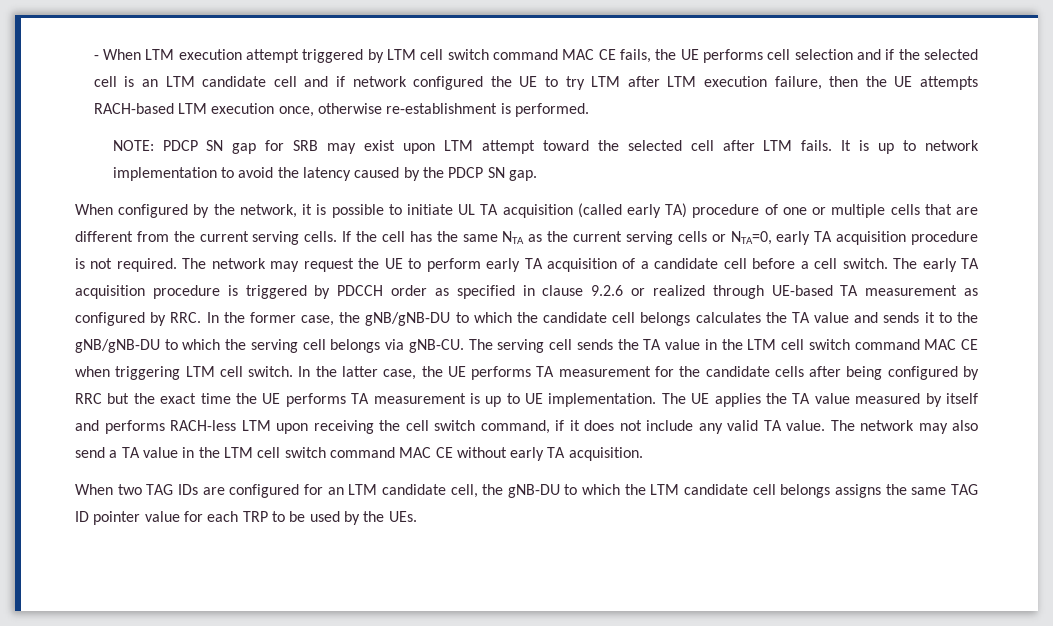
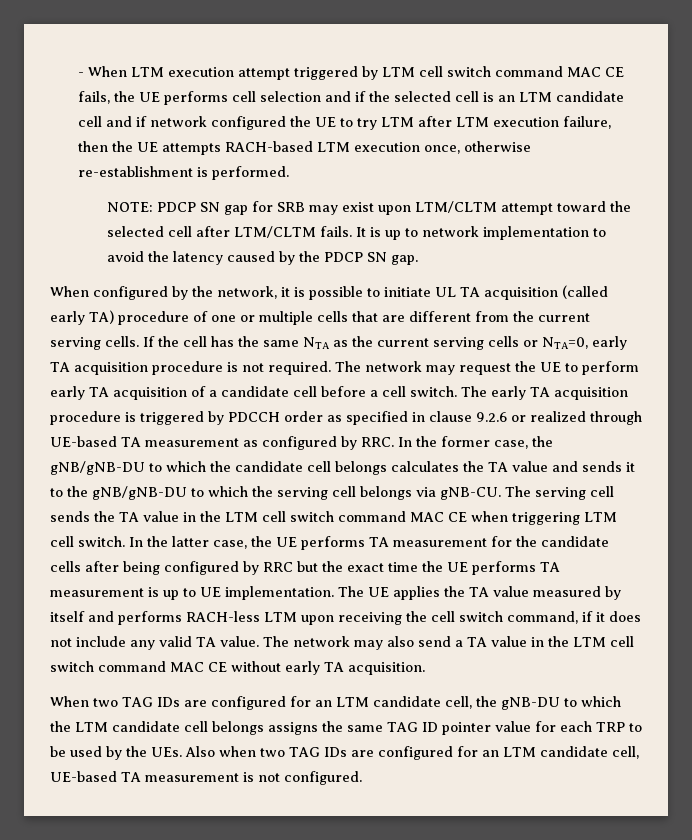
- NOTE: PDCP SN gap for SRB may exist upon LTM attempt toward the selected cell after LTM fails.
+ NOTE: PDCP SN gap for SRB may exist upon LTM/CLTM attempt toward the selected cell after LTM/CLTM fails.
- When two TAG IDs are configured for an LTM candidate cell, the gNB-DU to which the LTM candidate cell belongs assigns the same TAG ID pointer value for each TRP to be used by the UEs.
+ When two TAG IDs are configured for an LTM candidate cell, the gNB-DU to which the LTM candidate cell belongs assigns the same TAG ID pointer value for each TRP to be used by the UEs. Also when two TAG IDs are configured for an LTM candidate cell, UE-based TA measurement is not configured.

